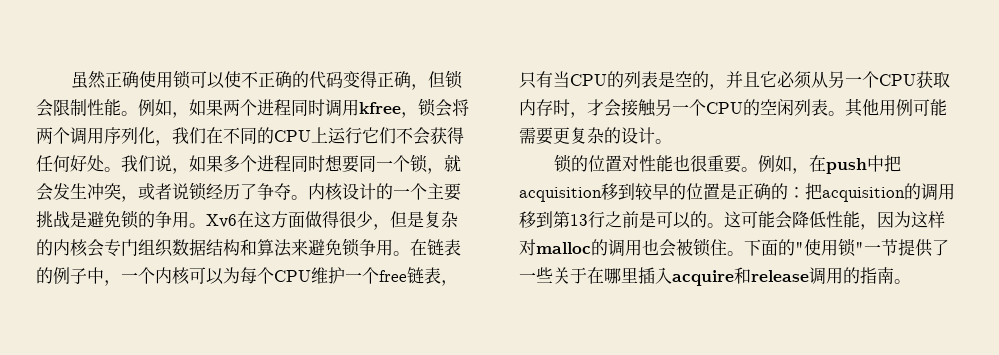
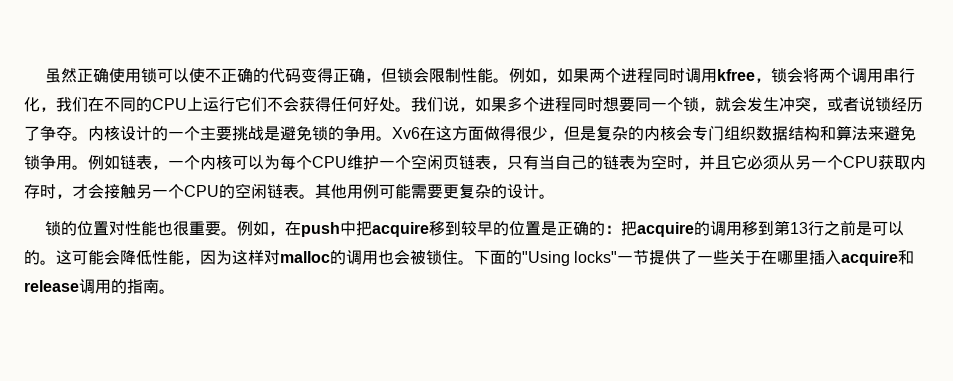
- 例如，如果两个进程同时调用kfree，锁会将两个调用序列化，我们在不同的CPU上运行它们不会获得任何好处。
+ 例如，如果两个进程同时调用kfree，锁会将两个调用串行化，我们在不同的CPU上运行它们不会获得任何好处。
- 在链表的例子中，一个内核可以为每个CPU维护一个free链表，只有当CPU的列表是空的，并且它必须从另一个CPU获取内存时，才会接触另一个CPU的空闲列表。
+ 例如链表，一个内核可以为每个CPU维护一个空闲页链表，只有当自己的链表为空时，并且它必须从另一个CPU获取内存时，才会接触另一个CPU的空闲链表。
- 例如，在push中把acquisition移到较早的位置是正确的：把acquisition的调用移到第13行之前是可以的。
+ 例如，在push中把acquire移到较早的位置是正确的：把acquire的调用移到第13行之前是可以的。
- 下面的"使用锁"一节提供了一些关于在哪里插入acquire和release调用的指南。
+ 下面的"Using locks"一节提供了一些关于在哪里插入acquire和release调用的指南。

